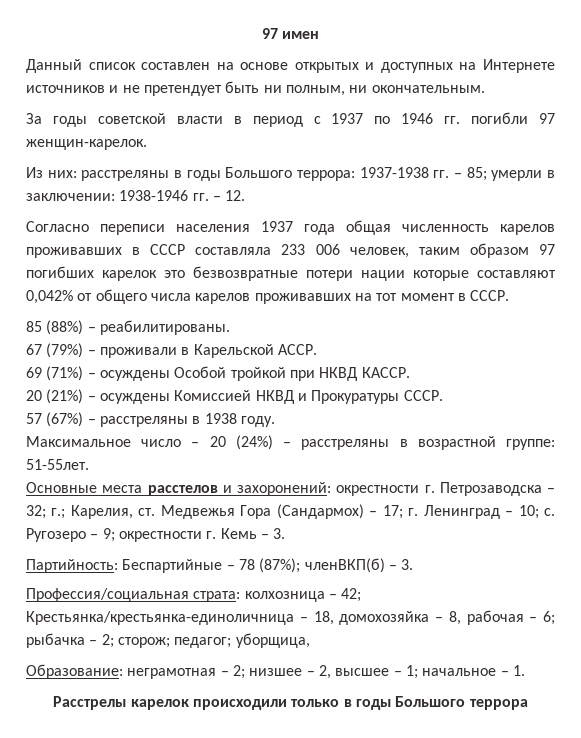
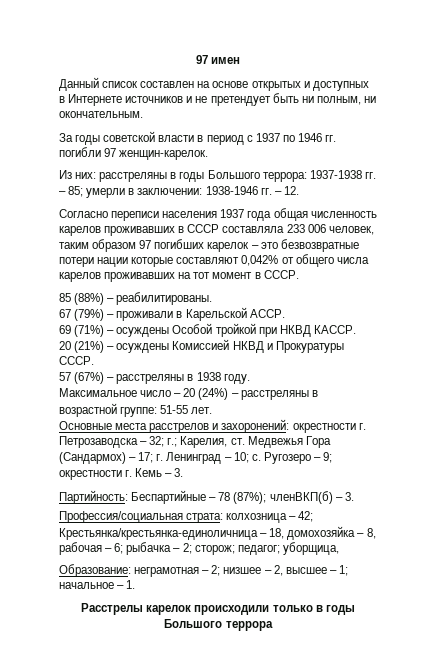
- Данный список составлен на основе открытых и доступных на Интернете источников и не претендует быть ни полным, ни окончательным.
+ Данный список составлен на основе открытых и доступных в Интернете источников и не претендует быть ни полным, ни окончательным.
- Согласно переписи населения 1937 года общая численность карелов проживавших в СССР составляла 233 006 человек, таким образом 97 погибших карелок это безвозвратные потери нации которые составляют 0,042% от общего числа карелов проживавших на тот момент в СССР.
+ Согласно переписи населения 1937 года общая численность карелов проживавших в СССР составляла 233 006 человек, таким образом 97 погибших карелок – это безвозвратные потери нации которые составляют 0,042% от общего числа карелов проживавших на тот момент в СССР.
- Максимальное число – 20 (24%) – расстреляны в возрастной группе: 51-55лет.
+ Максимальное число – 20 (24%) – расстреляны в возрастной группе: 51-55 лет.
- Основные места расстелов и захоронений: окрестности г. Петрозаводска – 32; г.; Карелия, ст. Медвежья Гора (Сандармох) – 17; г. Ленинград – 10; с.
+ Основные места расстрелов и захоронений: окрестности г. Петрозаводска – 32; г.; Карелия, ст. Медвежья Гора (Сандармох) – 17; г. Ленинград – 10; с.

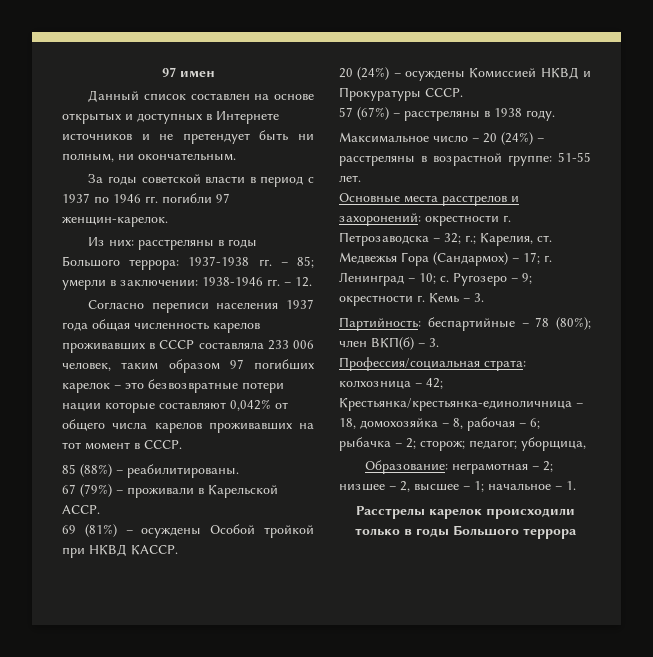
- 69 (71%) – осуждены Особой тройкой при НКВД КАССР.
+ 69 (81%) – осуждены Особой тройкой при НКВД КАССР.
- 20 (21%) – осуждены Комиссией НКВД и Прокуратуры СССР.
+ 20 (24%) – осуждены Комиссией НКВД и Прокуратуры СССР.
- Партийность: Беспартийные – 78 (87%); членВКП(б) – 3.
+ Партийность: беспартийные – 78 (80%); член ВКП(б) – 3.

